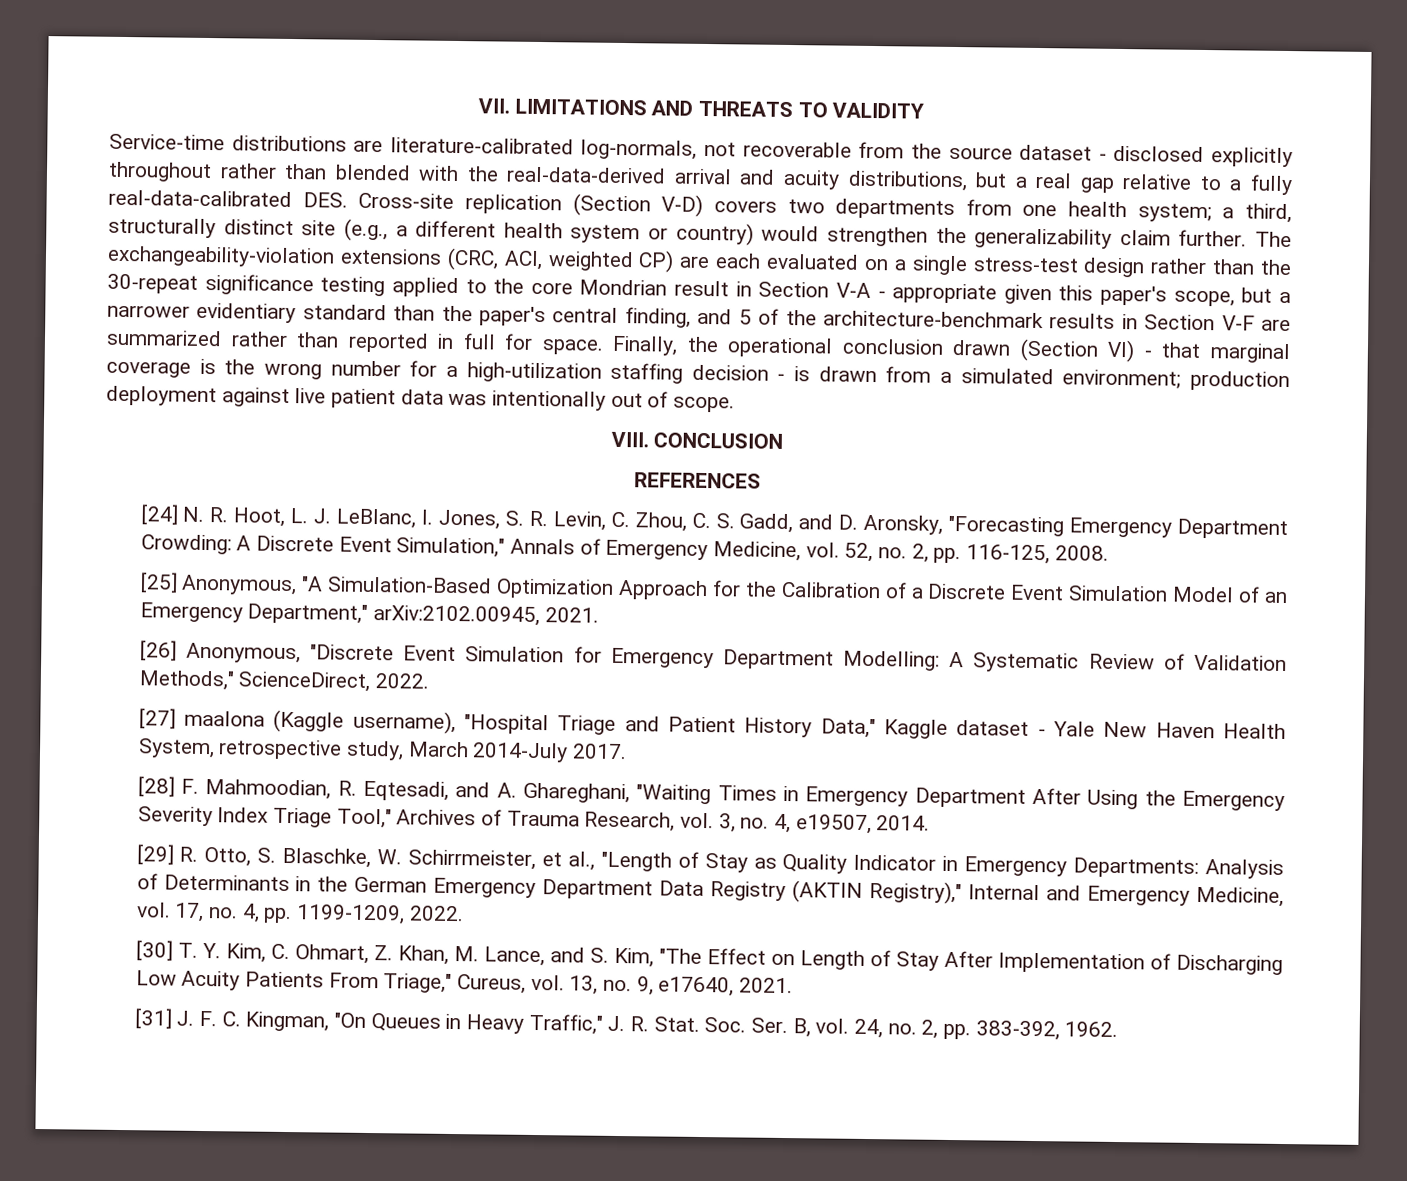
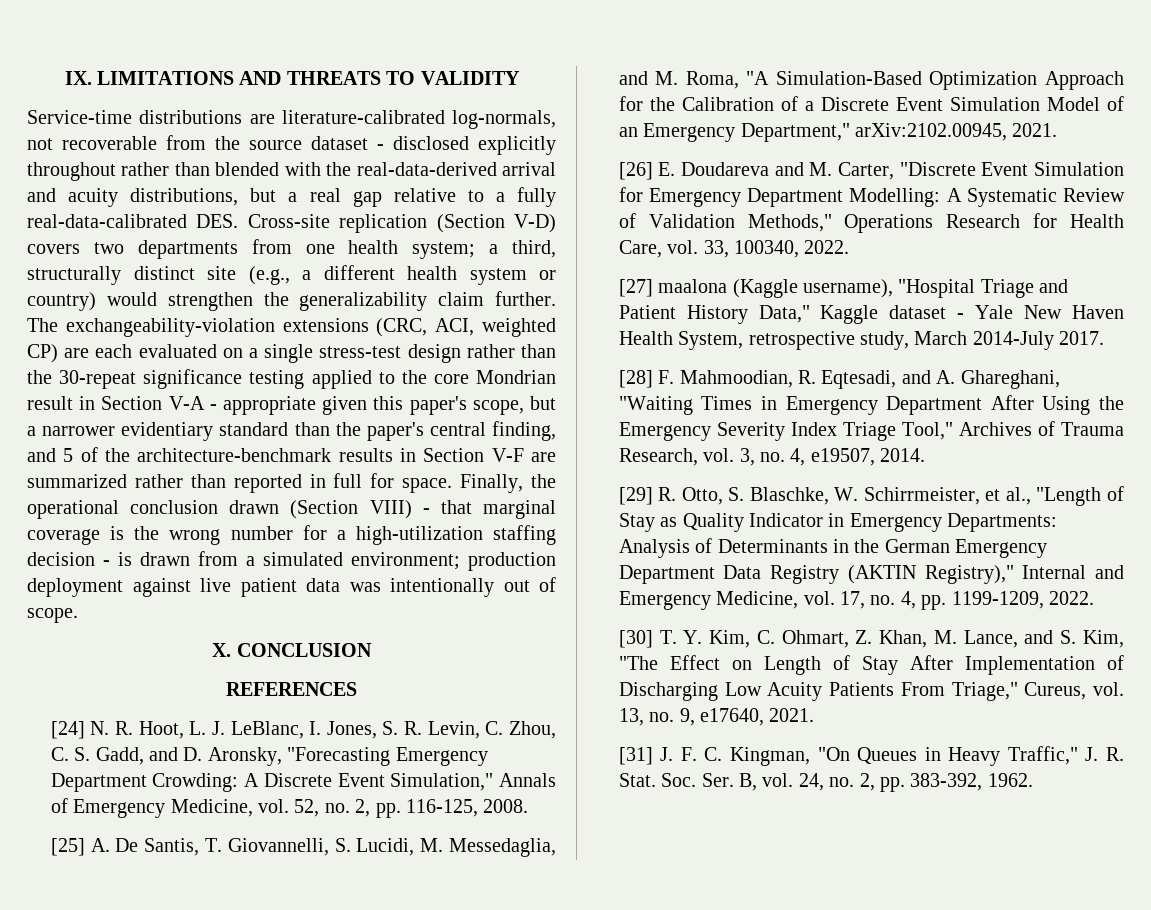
- VII. LIMITATIONS AND THREATS TO VALIDITY
+ IX. LIMITATIONS AND THREATS TO VALIDITY
- Finally, the operational conclusion drawn (Section VI) - that marginal coverage is the wrong number for a high-utilization staffing decision - is drawn from a simulated environment; production deployment against live patient data was intentionally out of scope.
+ Finally, the operational conclusion drawn (Section VIII) - that marginal coverage is the wrong number for a high-utilization staffing decision - is drawn from a simulated environment; production deployment against live patient data was intentionally out of scope.
- VIII. CONCLUSION
+ X. CONCLUSION
- [25] Anonymous, "A Simulation-Based Optimization Approach for the Calibration of a Discrete Event Simulation Model of an Emergency Department," arXiv:2102.00945, 2021.
+ [25] A. De Santis, T. Giovannelli, S. Lucidi, M. Messedaglia, and M. Roma, "A Simulation-Based Optimization Approach for the Calibration of a Discrete Event Simulation Model of an Emergency Department," arXiv:2102.00945, 2021.
- [26] Anonymous, "Discrete Event Simulation for Emergency Department Modelling: A Systematic Review of Validation Methods," ScienceDirect, 2022.
+ [26] E. Doudareva and M. Carter, "Discrete Event Simulation for Emergency Department Modelling: A Systematic Review of Validation Methods," Operations Research for Health Care, vol. 33, 100340, 2022.

